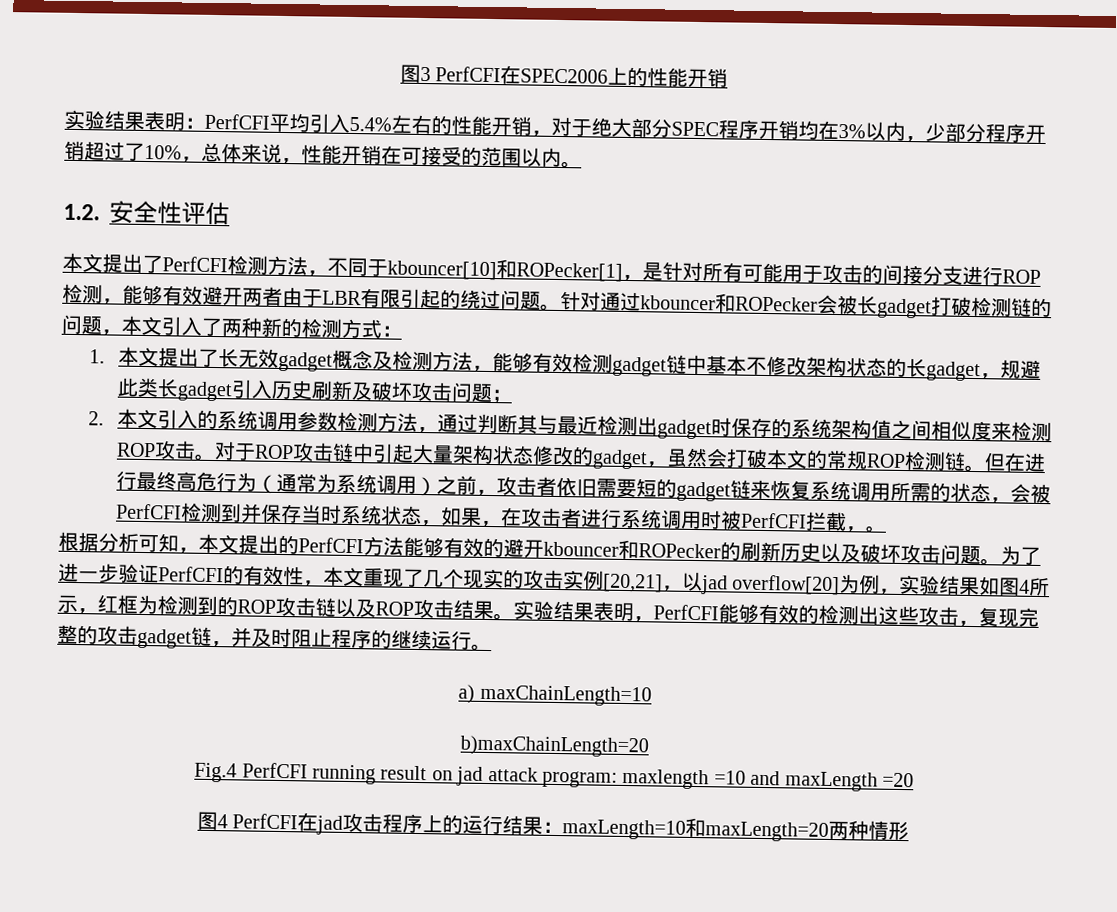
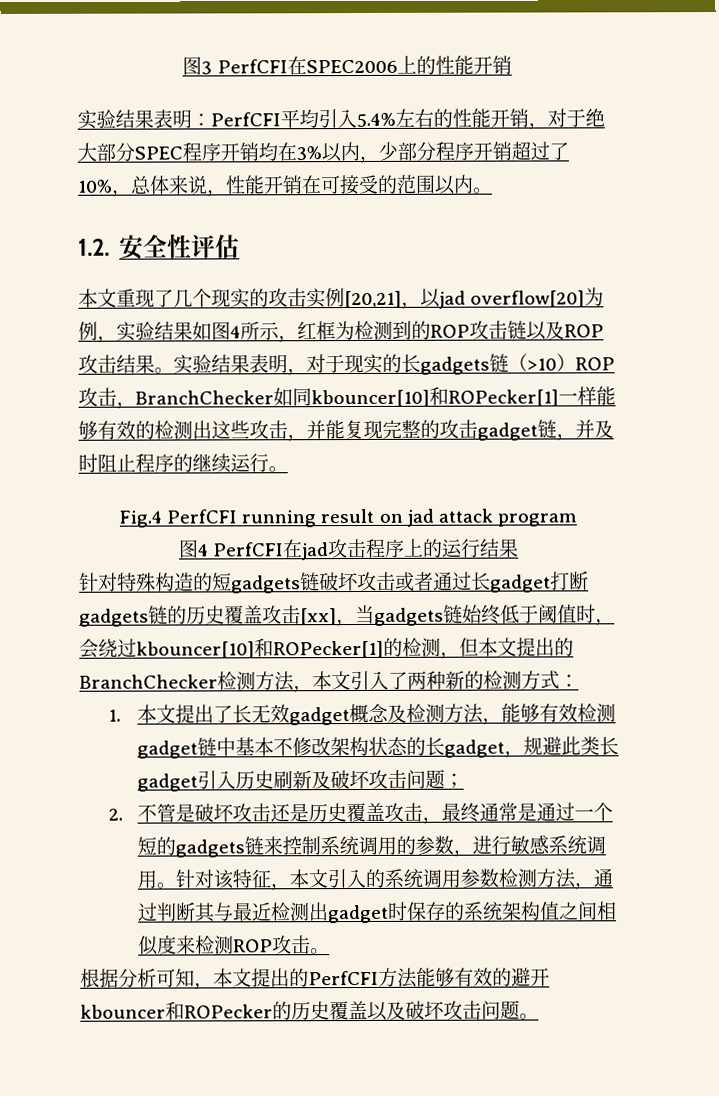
- 本文提出了PerfCFI检测方法，不同于kbouncer[10]和ROPecker[1]，是针对所有可能用于攻击的间接分支进行ROP检测，能够有效避开两者由于LBR有限引起的绕过问题。针对通过kbouncer和ROPecker会被长gadget打破检测链的问题，本文引入了两种新的检测方式：
+ 本文重现了几个现实的攻击实例[20,21]，以jad overflow[20]为例，实验结果如图4所示，红框为检测到的ROP攻击链以及ROP攻击结果。实验结果表明，对于现实的长gadgets链（>10）ROP攻击，BranchChecker如同kbouncer[10]和ROPecker[1]一样能够有效的检测出这些攻击，并能复现完整的攻击gadget链，并及时阻止程序的继续运行。
+ Fig.4 PerfCFI running result on jad attack program
+ 图4 PerfCFI在jad攻击程序上的运行结果
+ 针对特殊构造的短gadgets链破坏攻击或者通过长gadget打断gadgets链的历史覆盖攻击[xx]，当gadgets链始终低于阈值时，会绕过kbouncer[10]和ROPecker[1]的检测，但本文提出的BranchChecker检测方法，本文引入了两种新的检测方式：
- 2.本文引入的系统调用参数检测方法，通过判断其与最近检测出gadget时保存的系统架构值之间相似度来检测ROP攻击。对于ROP攻击链中引起大量架构状态修改的gadget，虽然会打破本文的常规ROP检测链。但在进行最终高危行为（通常为系统调用）之前，攻击者依旧需要短的gadget链来恢复系统调用所需的状态，会被PerfCFI检测到并保存当时系统状态，如果，在攻击者进行系统调用时被PerfCFI拦截，。
+ 2.不管是破坏攻击还是历史覆盖攻击，最终通常是通过一个短的gadgets链来控制系统调用的参数，进行敏感系统调用。针对该特征，本文引入的系统调用参数检测方法，通过判断其与最近检测出gadget时保存的系统架构值之间相似度来检测ROP攻击。
- 根据分析可知，本文提出的PerfCFI方法能够有效的避开kbouncer和ROPecker的刷新历史以及破坏攻击问题。为了进一步验证PerfCFI的有效性，本文重现了几个现实的攻击实例[20,21]，以jad overflow[20]为例，实验结果如图4所示，红框为检测到的ROP攻击链以及ROP攻击结果。实验结果表明，PerfCFI能够有效的检测出这些攻击，复现完整的攻击gadget链，并及时阻止程序的继续运行。
- a) maxChainLength=10
- b)maxChainLength=20
- Fig.4 PerfCFI running result on jad attack program: maxlength =10 and maxLength =20
- 图4 PerfCFI在jad攻击程序上的运行结果：maxLength=10和maxLength=20两种情形
+ 根据分析可知，本文提出的PerfCFI方法能够有效的避开kbouncer和ROPecker的历史覆盖以及破坏攻击问题。

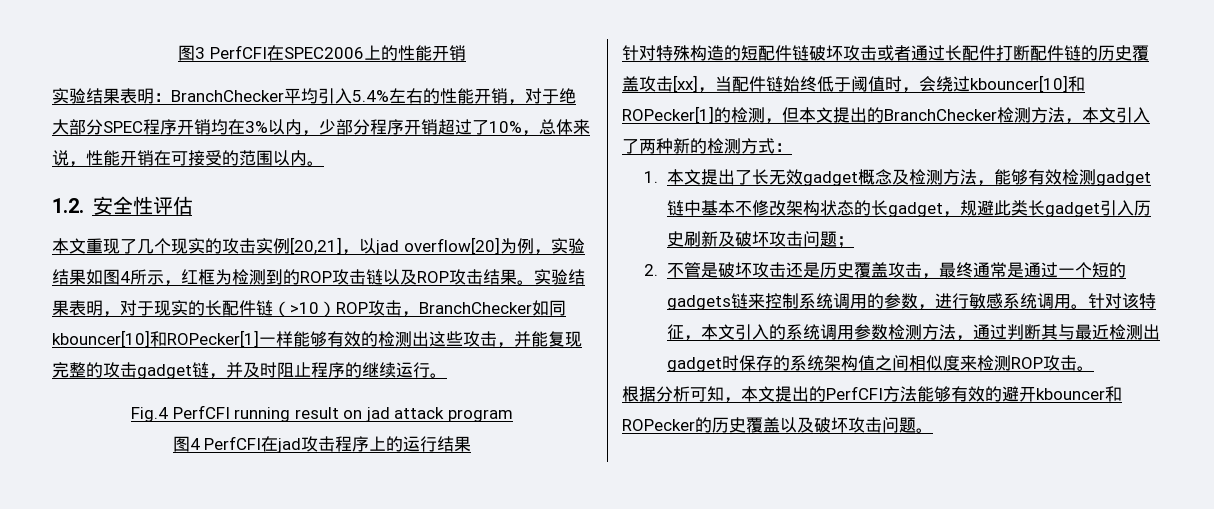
- 实验结果表明：PerfCFI平均引入5.4%左右的性能开销，对于绝大部分SPEC程序开销均在3%以内，少部分程序开销超过了10%，总体来说，性能开销在可接受的范围以内。
+ 实验结果表明：BranchChecker平均引入5.4%左右的性能开销，对于绝大部分SPEC程序开销均在3%以内，少部分程序开销超过了10%，总体来说，性能开销在可接受的范围以内。
- 实验结果表明，对于现实的长gadgets链（>10）ROP攻击，BranchChecker如同kbouncer[10]和ROPecker[1]一样能够有效的检测出这些攻击，并能复现完整的攻击gadget链，并及时阻止程序的继续运行。
+ 实验结果表明，对于现实的长配件链（>10）ROP攻击，BranchChecker如同kbouncer[10]和ROPecker[1]一样能够有效的检测出这些攻击，并能复现完整的攻击gadget链，并及时阻止程序的继续运行。
- 针对特殊构造的短gadgets链破坏攻击或者通过长gadget打断gadgets链的历史覆盖攻击[xx]，当gadgets链始终低于阈值时，会绕过kbouncer[10]和ROPecker[1]的检测，但本文提出的BranchChecker检测方法，本文引入了两种新的检测方式：
+ 针对特殊构造的短配件链破坏攻击或者通过长配件打断配件链的历史覆盖攻击[xx]，当配件链始终低于阈值时，会绕过kbouncer[10]和ROPecker[1]的检测，但本文提出的BranchChecker检测方法，本文引入了两种新的检测方式：

